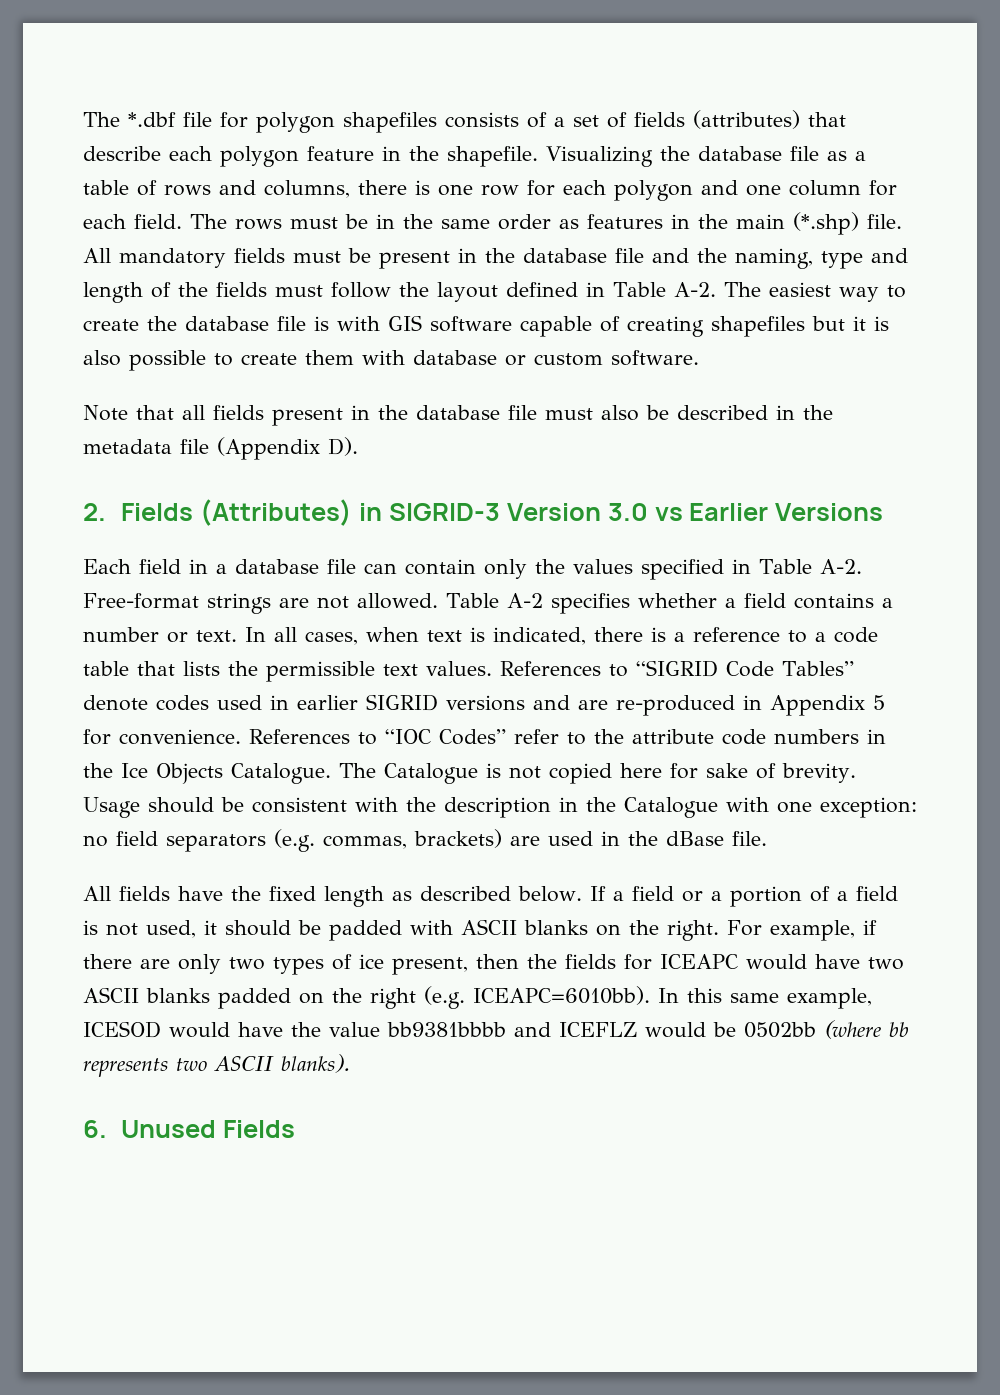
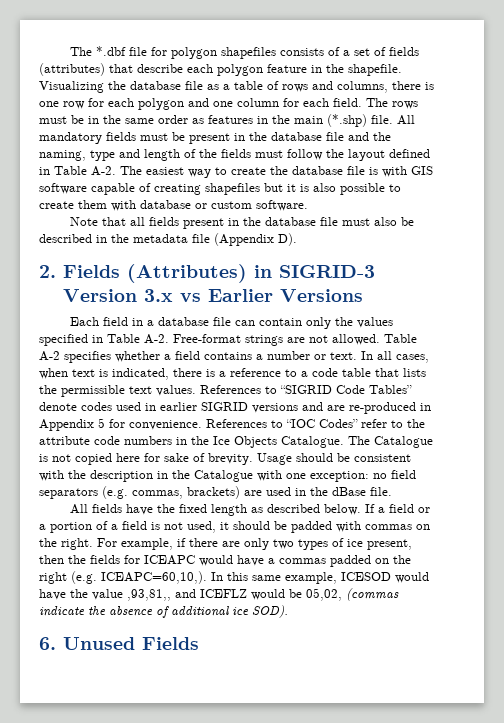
- 2. Fields (Attributes) in SIGRID-3 Version 3.0 vs Earlier Versions
+ 2. Fields (Attributes) in SIGRID-3 Version 3.x vs Earlier Versions
- If a field or a portion of a field is not used, it should be padded with ASCII blanks on the right.
+ If a field or a portion of a field is not used, it should be padded with commas on the right.
- For example, if there are only two types of ice present, then the fields for ICEAPC would have two ASCII blanks padded on the right (e.g. ICEAPC=6010bb).
+ For example, if there are only two types of ice present, then the fields for ICEAPC would have a commas padded on the right (e.g. ICEAPC=60,10,).
- In this same example, ICESOD would have the value bb9381bbbb and ICEFLZ would be 0502bb (where bb represents two ASCII blanks).
+ In this same example, ICESOD would have the value ,93,81,, and ICEFLZ would be 05,02, (commas indicate the absence of additional ice SOD).

